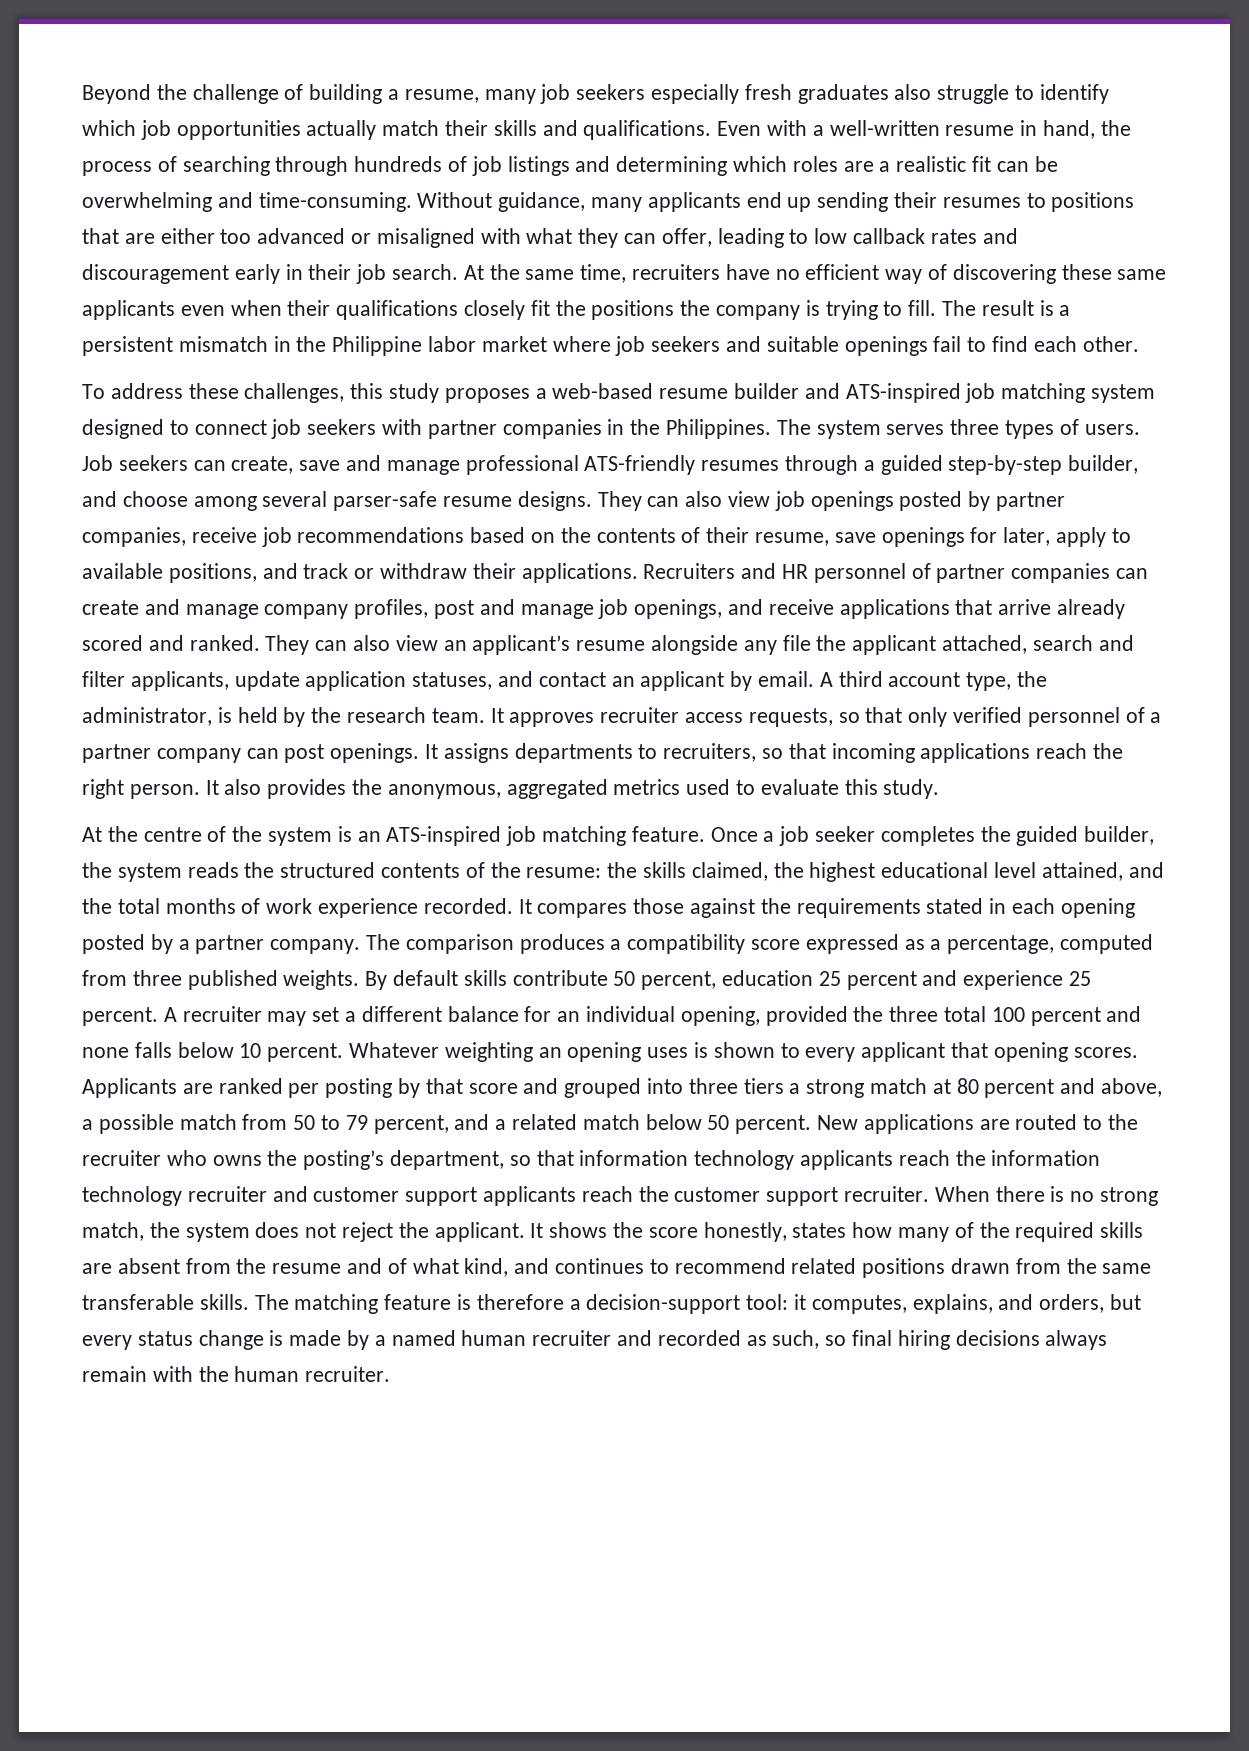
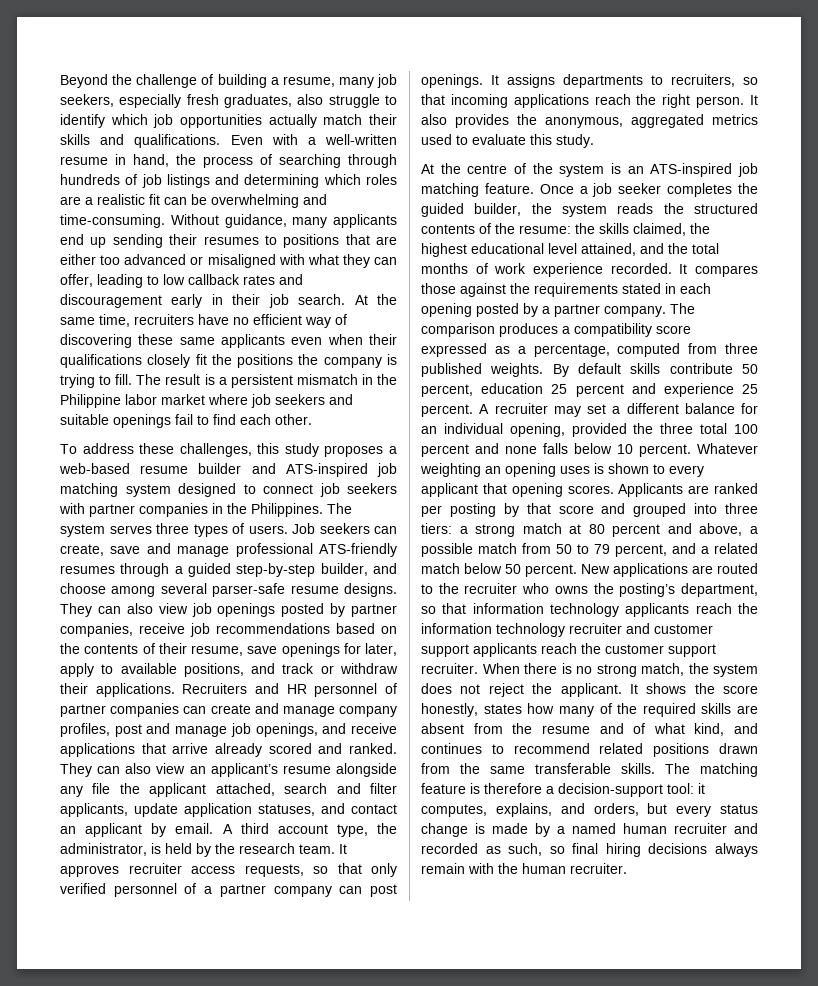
- Beyond the challenge of building a resume, many job seekers especially fresh graduates also struggle to identify which job opportunities actually match their skills and qualifications.
+ Beyond the challenge of building a resume, many job seekers, especially fresh graduates, also struggle to identify which job opportunities actually match their skills and qualifications.
- Applicants are ranked per posting by that score and grouped into three tiers a strong match at 80 percent and above, a possible match from 50 to 79 percent, and a related match below 50 percent.
+ Applicants are ranked per posting by that score and grouped into three tiers: a strong match at 80 percent and above, a possible match from 50 to 79 percent, and a related match below 50 percent.

